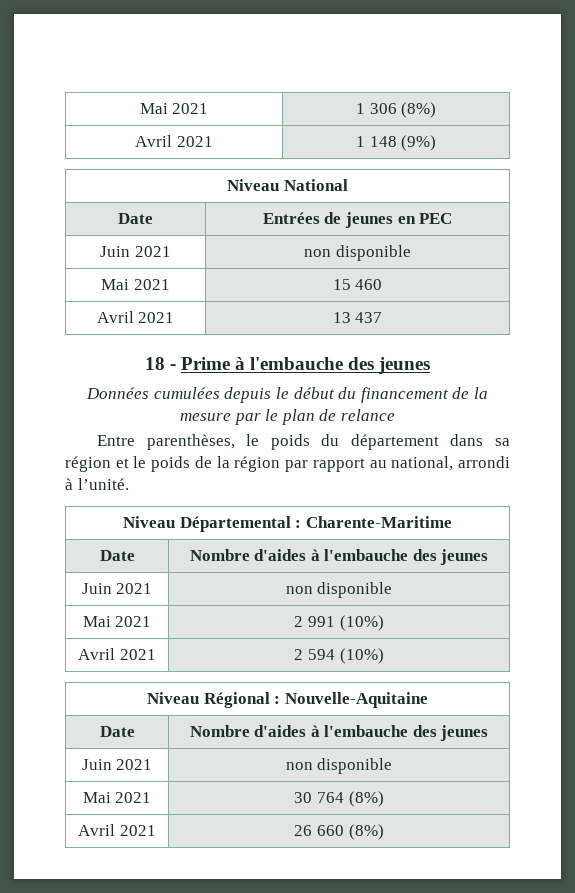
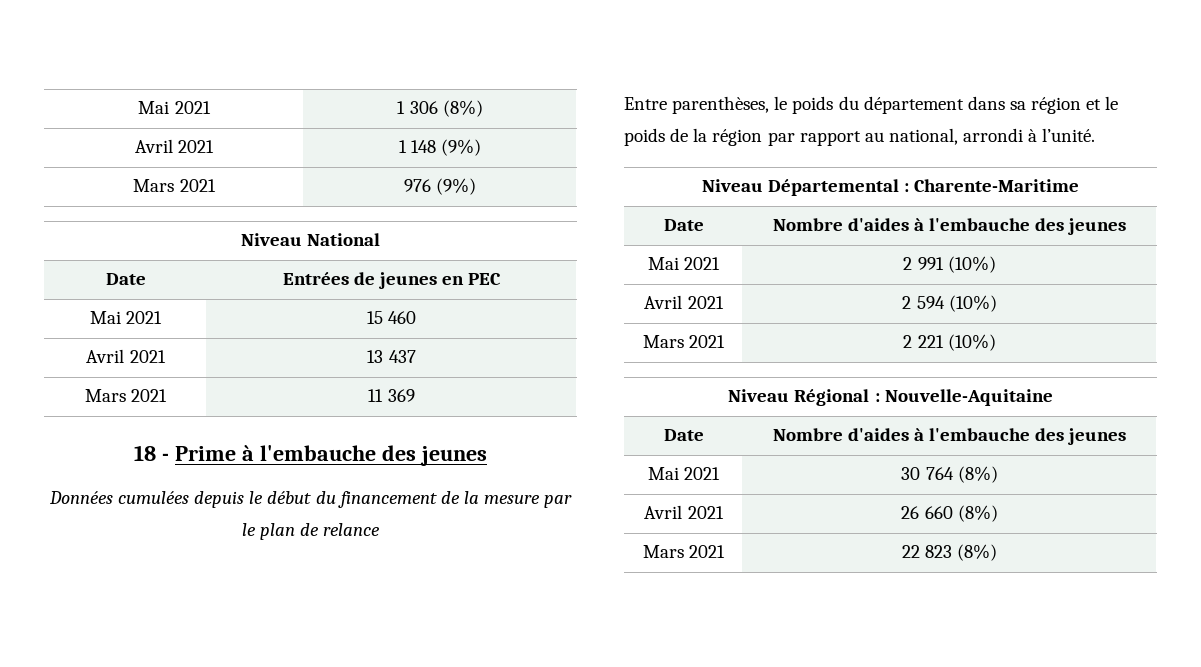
+ Mars 2021 | 976 (9%)
  Date | Entrées de jeunes en PEC
- Juin 2021 | non disponible
+ Mars 2021 | 11 369
  Niveau Départemental : Charente-Maritime
  Date | Nombre d'aides à l'embauche des jeunes
- Juin 2021 | non disponible
+ Mars 2021 | 2 221 (10%)
  Niveau Régional : Nouvelle-Aquitaine
  Date | Nombre d'aides à l'embauche des jeunes
- Juin 2021 | non disponible
+ Mars 2021 | 22 823 (8%)

